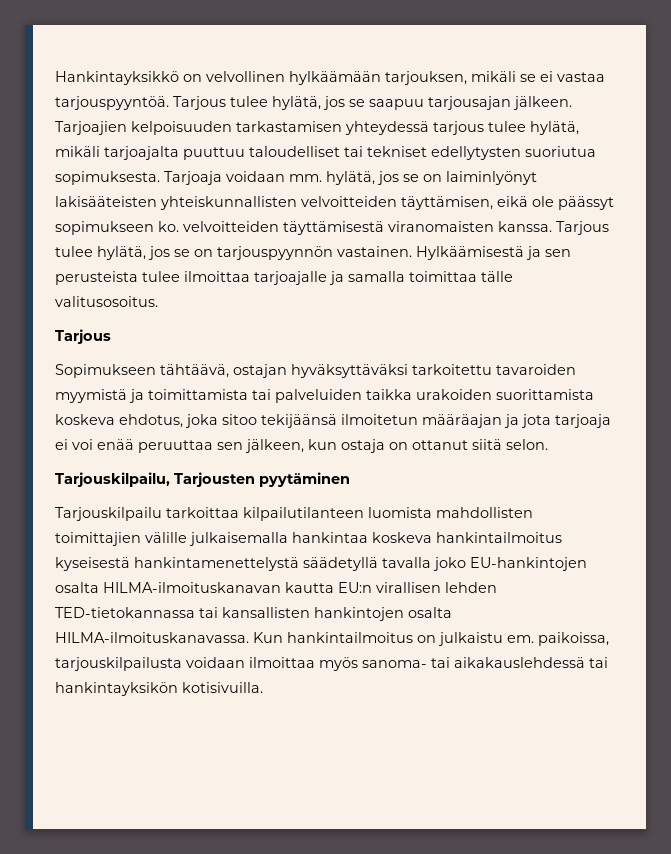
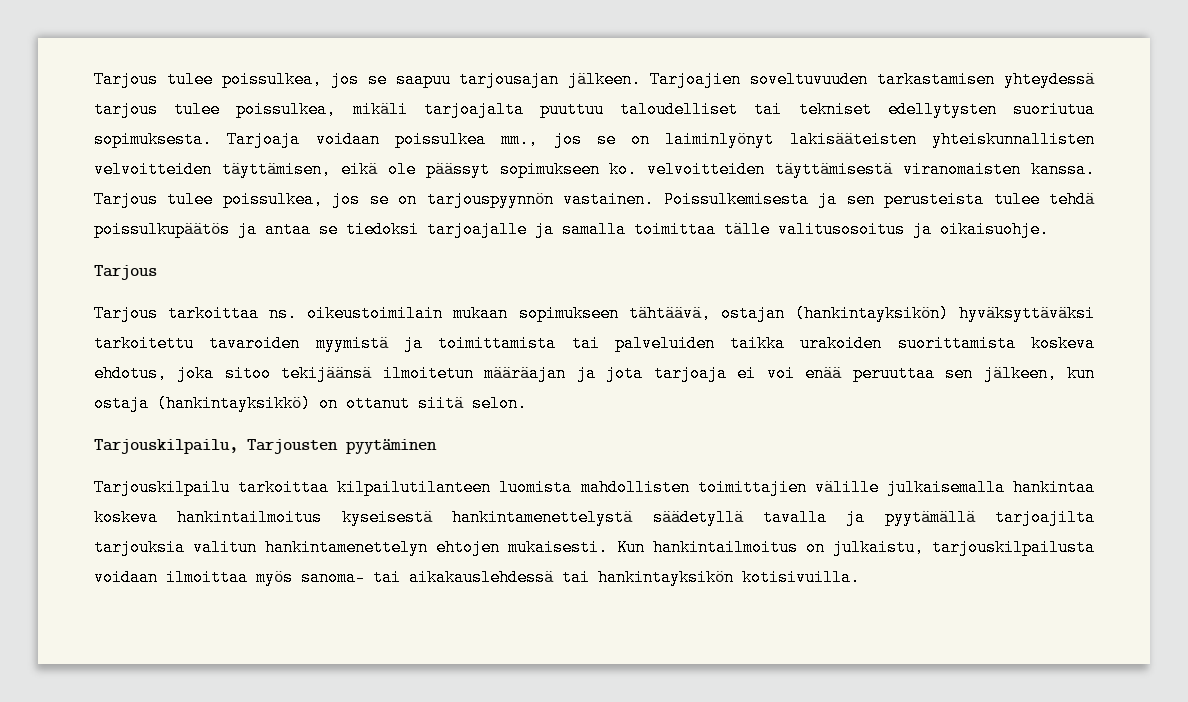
- Hankintayksikkö on velvollinen hylkäämään tarjouksen, mikäli se ei vastaa tarjouspyyntöä. Tarjous tulee hylätä, jos se saapuu tarjousajan jälkeen.
+ Tarjous tulee poissulkea, jos se saapuu tarjousajan jälkeen.
- Tarjoajien kelpoisuuden tarkastamisen yhteydessä tarjous tulee hylätä, mikäli tarjoajalta puuttuu taloudelliset tai tekniset edellytysten suoriutua sopimuksesta.
+ Tarjoajien soveltuvuuden tarkastamisen yhteydessä tarjous tulee poissulkea, mikäli tarjoajalta puuttuu taloudelliset tai tekniset edellytysten suoriutua sopimuksesta.
- Tarjoaja voidaan mm. hylätä, jos se on laiminlyönyt lakisääteisten yhteiskunnallisten velvoitteiden täyttämisen, eikä ole päässyt sopimukseen ko. velvoitteiden täyttämisestä viranomaisten kanssa.
+ Tarjoaja voidaan poissulkea mm., jos se on laiminlyönyt lakisääteisten yhteiskunnallisten velvoitteiden täyttämisen, eikä ole päässyt sopimukseen ko. velvoitteiden täyttämisestä viranomaisten kanssa.
- Tarjous tulee hylätä, jos se on tarjouspyynnön vastainen.
+ Tarjous tulee poissulkea, jos se on tarjouspyynnön vastainen.
- Hylkäämisestä ja sen perusteista tulee ilmoittaa tarjoajalle ja samalla toimittaa tälle valitusosoitus.
+ Poissulkemisesta ja sen perusteista tulee tehdä poissulkupäätös ja antaa se tiedoksi tarjoajalle ja samalla toimittaa tälle valitusosoitus ja oikaisuohje.
  Tarjous
- Sopimukseen tähtäävä, ostajan hyväksyttäväksi tarkoitettu tavaroiden myymistä ja toimittamista tai palveluiden taikka urakoiden suorittamista koskeva ehdotus, joka sitoo tekijäänsä ilmoitetun määräajan ja jota tarjoaja ei voi enää peruuttaa sen jälkeen, kun ostaja on ottanut siitä selon.
+ Tarjous tarkoittaa ns. oikeustoimilain mukaan sopimukseen tähtäävä, ostajan (hankintayksikön) hyväksyttäväksi tarkoitettu tavaroiden myymistä ja toimittamista tai palveluiden taikka urakoiden suorittamista koskeva ehdotus, joka sitoo tekijäänsä ilmoitetun määräajan ja jota tarjoaja ei voi enää peruuttaa sen jälkeen, kun ostaja (hankintayksikkö) on ottanut siitä selon.
- Tarjouskilpailu tarkoittaa kilpailutilanteen luomista mahdollisten toimittajien välille julkaisemalla hankintaa koskeva hankintailmoitus kyseisestä hankintamenettelystä säädetyllä tavalla joko EU-hankintojen osalta HILMA-ilmoituskanavan kautta EU:n virallisen lehden TED-tietokannassa tai kansallisten hankintojen osalta HILMA-ilmoituskanavassa. Kun hankintailmoitus on julkaistu em. paikoissa, tarjouskilpailusta voidaan ilmoittaa myös sanoma- tai aikakauslehdessä tai hankintayksikön kotisivuilla.
+ Tarjouskilpailu tarkoittaa kilpailutilanteen luomista mahdollisten toimittajien välille julkaisemalla hankintaa koskeva hankintailmoitus kyseisestä hankintamenettelystä säädetyllä tavalla ja pyytämällä tarjoajilta tarjouksia valitun hankintamenettelyn ehtojen mukaisesti. Kun hankintailmoitus on julkaistu, tarjouskilpailusta voidaan ilmoittaa myös sanoma- tai aikakauslehdessä tai hankintayksikön kotisivuilla.

